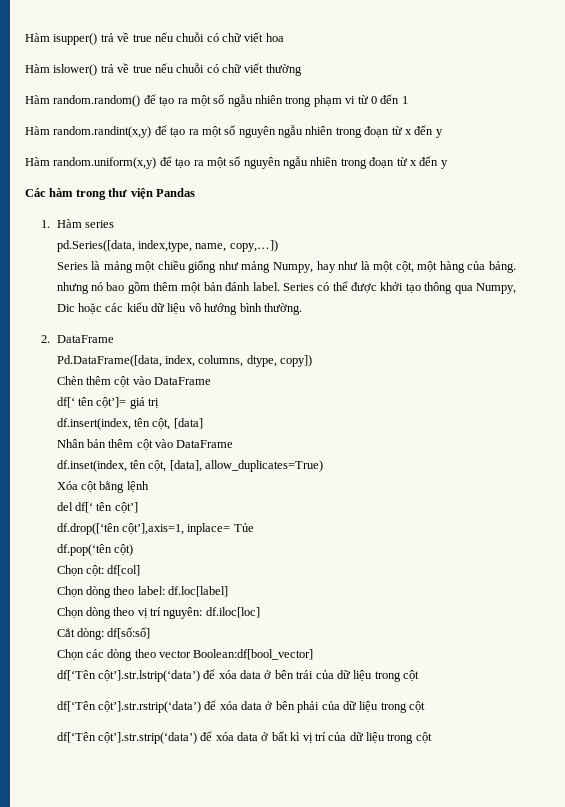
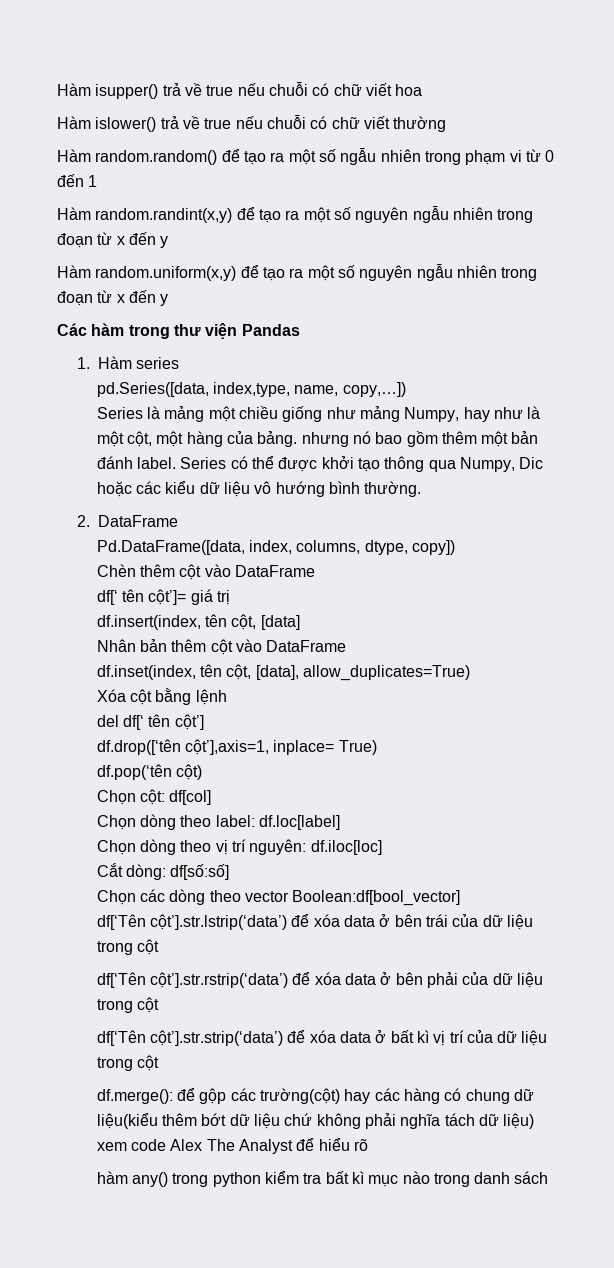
- df.drop([‘tên cột’],axis=1, inplace= Tủe
+ df.drop([‘tên cột’],axis=1, inplace= True)
+ df.merge(): để gộp các trường(cột) hay các hàng có chung dữ liệu(kiểu thêm bớt dữ liệu chứ không phải nghĩa tách dữ liệu) xem code Alex The Analyst để hiểu rõ
+ hàm any() trong python kiểm tra bất kì mục nào trong danh sách

